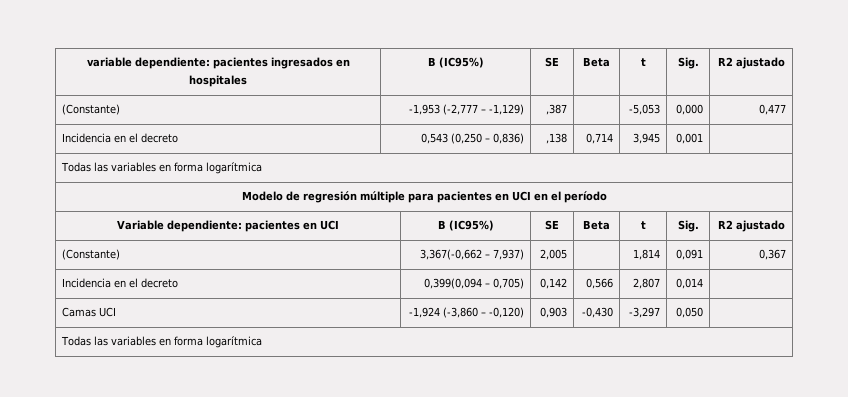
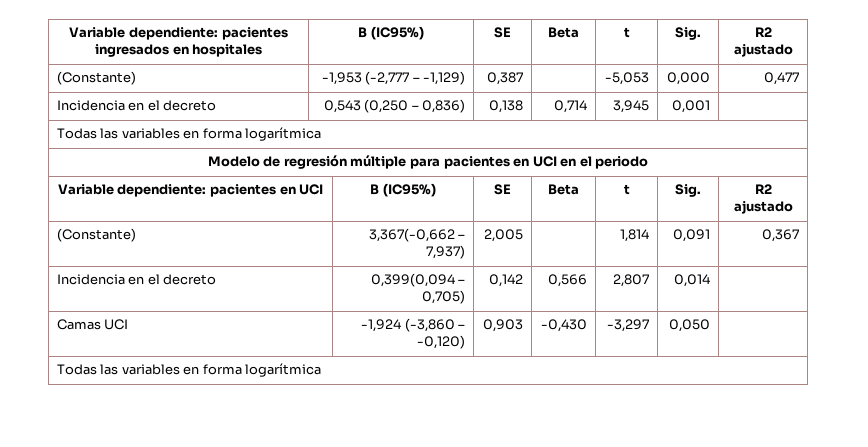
- variable dependiente: pacientes ingresados en hospitales | B (IC95%) | SE | Beta | t | Sig. | R2 ajustado
+ Variable dependiente: pacientes ingresados en hospitales | B (IC95%) | SE | Beta | t | Sig. | R2 ajustado
- (Constante) | -1,953 (-2,777 – -1,129) | ,387 | | -5,053 | 0,000 | 0,477
+ (Constante) | -1,953 (-2,777 – -1,129) | 0,387 | | -5,053 | 0,000 | 0,477
- Incidencia en el decreto | 0,543 (0,250 – 0,836) | ,138 | 0,714 | 3,945 | 0,001 |
+ Incidencia en el decreto | 0,543 (0,250 – 0,836) | 0,138 | 0,714 | 3,945 | 0,001 |
- Modelo de regresión múltiple para pacientes en UCI en el período
+ Modelo de regresión múltiple para pacientes en UCI en el periodo

